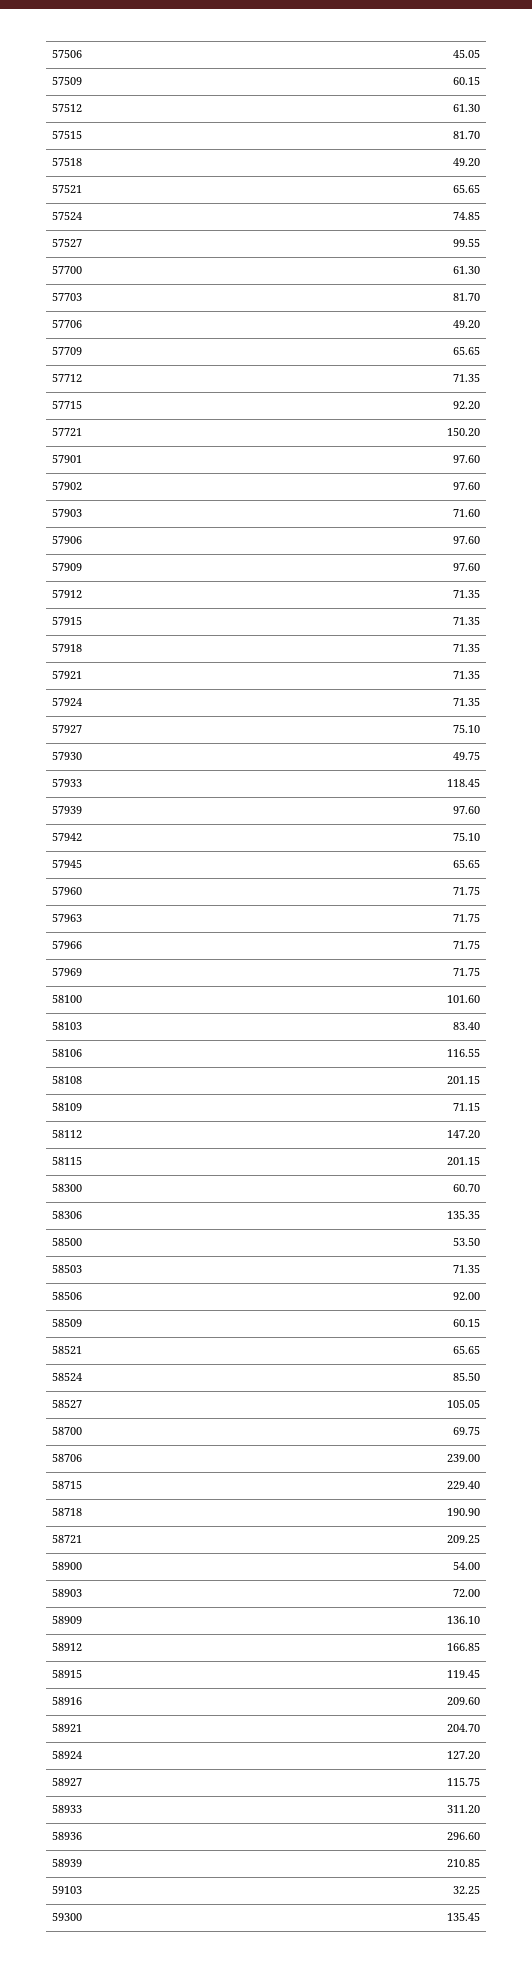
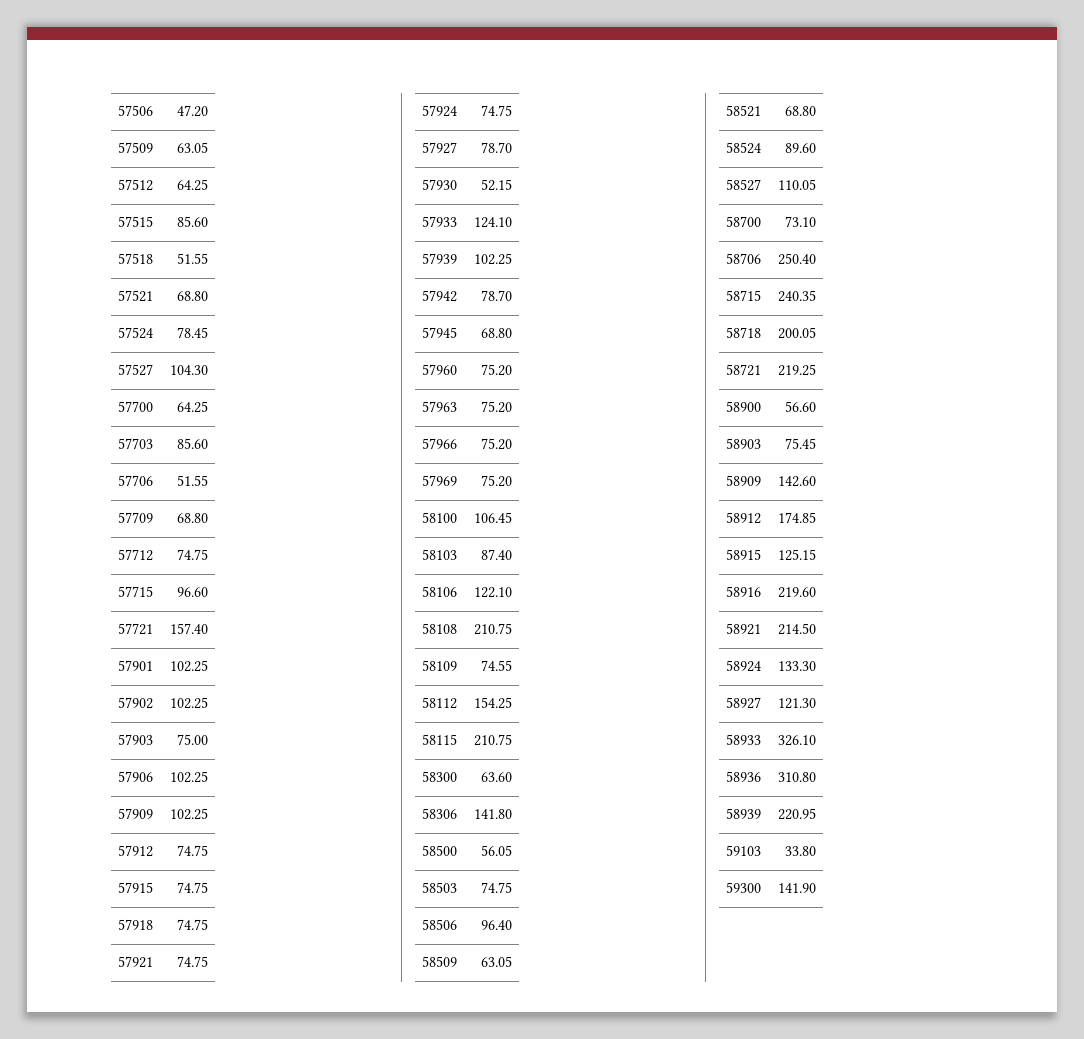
- 57506 | 45.05
+ 57506 | 47.20
- 57509 | 60.15
+ 57509 | 63.05
- 57512 | 61.30
+ 57512 | 64.25
- 57515 | 81.70
+ 57515 | 85.60
- 57518 | 49.20
+ 57518 | 51.55
- 57521 | 65.65
+ 57521 | 68.80
- 57524 | 74.85
+ 57524 | 78.45
- 57527 | 99.55
+ 57527 | 104.30
- 57700 | 61.30
+ 57700 | 64.25
- 57703 | 81.70
+ 57703 | 85.60
- 57706 | 49.20
+ 57706 | 51.55
- 57709 | 65.65
+ 57709 | 68.80
- 57712 | 71.35
+ 57712 | 74.75
- 57715 | 92.20
+ 57715 | 96.60
- 57721 | 150.20
+ 57721 | 157.40
- 57901 | 97.60
+ 57901 | 102.25
- 57902 | 97.60
+ 57902 | 102.25
- 57903 | 71.60
+ 57903 | 75.00
- 57906 | 97.60
+ 57906 | 102.25
- 57909 | 97.60
+ 57909 | 102.25
- 57912 | 71.35
+ 57912 | 74.75
- 57915 | 71.35
+ 57915 | 74.75
- 57918 | 71.35
+ 57918 | 74.75
- 57921 | 71.35
+ 57921 | 74.75
- 57924 | 71.35
+ 57924 | 74.75
- 57927 | 75.10
+ 57927 | 78.70
- 57930 | 49.75
+ 57930 | 52.15
- 57933 | 118.45
+ 57933 | 124.10
- 57939 | 97.60
+ 57939 | 102.25
- 57942 | 75.10
+ 57942 | 78.70
- 57945 | 65.65
+ 57945 | 68.80
- 57960 | 71.75
+ 57960 | 75.20
- 57963 | 71.75
+ 57963 | 75.20
- 57966 | 71.75
+ 57966 | 75.20
- 57969 | 71.75
+ 57969 | 75.20
- 58100 | 101.60
+ 58100 | 106.45
- 58103 | 83.40
+ 58103 | 87.40
- 58106 | 116.55
+ 58106 | 122.10
- 58108 | 201.15
+ 58108 | 210.75
- 58109 | 71.15
+ 58109 | 74.55
- 58112 | 147.20
+ 58112 | 154.25
- 58115 | 201.15
+ 58115 | 210.75
- 58300 | 60.70
+ 58300 | 63.60
- 58306 | 135.35
+ 58306 | 141.80
- 58500 | 53.50
+ 58500 | 56.05
- 58503 | 71.35
+ 58503 | 74.75
- 58506 | 92.00
+ 58506 | 96.40
- 58509 | 60.15
+ 58509 | 63.05
- 58521 | 65.65
+ 58521 | 68.80
- 58524 | 85.50
+ 58524 | 89.60
- 58527 | 105.05
+ 58527 | 110.05
- 58700 | 69.75
+ 58700 | 73.10
- 58706 | 239.00
+ 58706 | 250.40
- 58715 | 229.40
+ 58715 | 240.35
- 58718 | 190.90
+ 58718 | 200.05
- 58721 | 209.25
+ 58721 | 219.25
- 58900 | 54.00
+ 58900 | 56.60
- 58903 | 72.00
+ 58903 | 75.45
- 58909 | 136.10
+ 58909 | 142.60
- 58912 | 166.85
+ 58912 | 174.85
- 58915 | 119.45
+ 58915 | 125.15
- 58916 | 209.60
+ 58916 | 219.60
- 58921 | 204.70
+ 58921 | 214.50
- 58924 | 127.20
+ 58924 | 133.30
- 58927 | 115.75
+ 58927 | 121.30
- 58933 | 311.20
+ 58933 | 326.10
- 58936 | 296.60
+ 58936 | 310.80
- 58939 | 210.85
+ 58939 | 220.95
- 59103 | 32.25
+ 59103 | 33.80
- 59300 | 135.45
+ 59300 | 141.90

